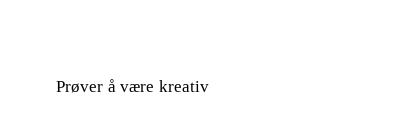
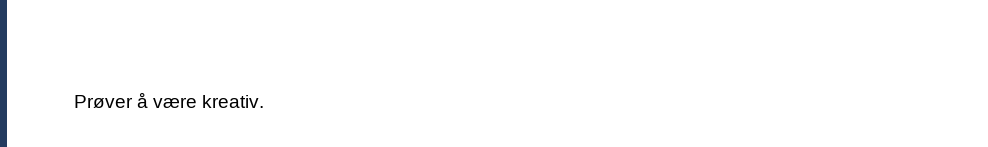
- Prøver å være kreativ
+ Prøver å være kreativ.

